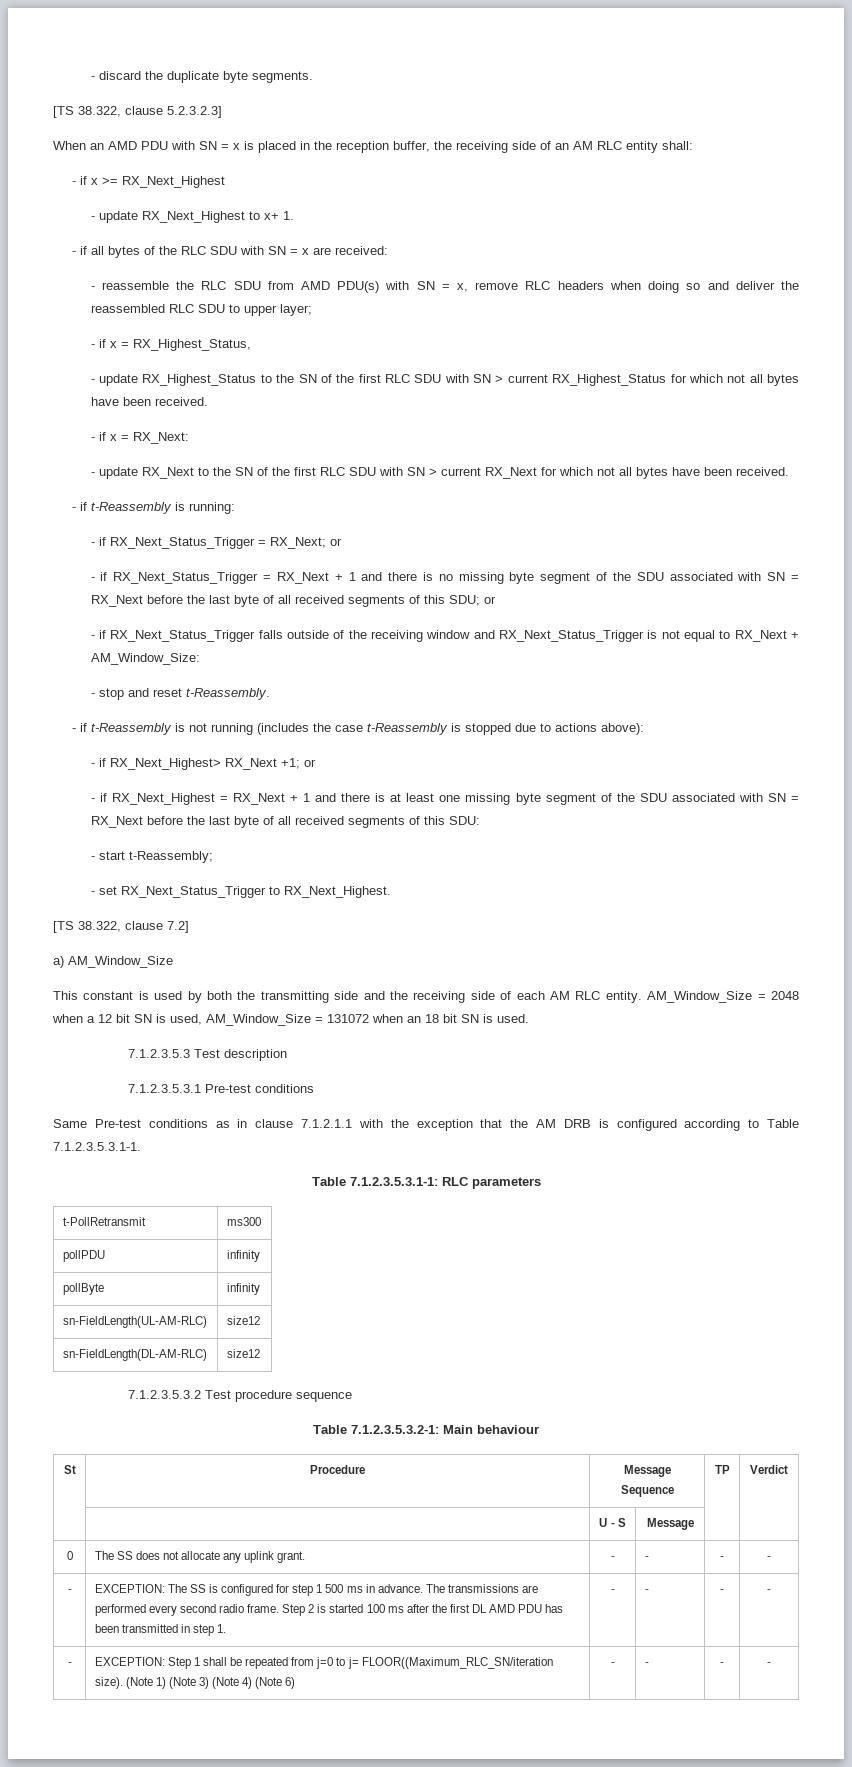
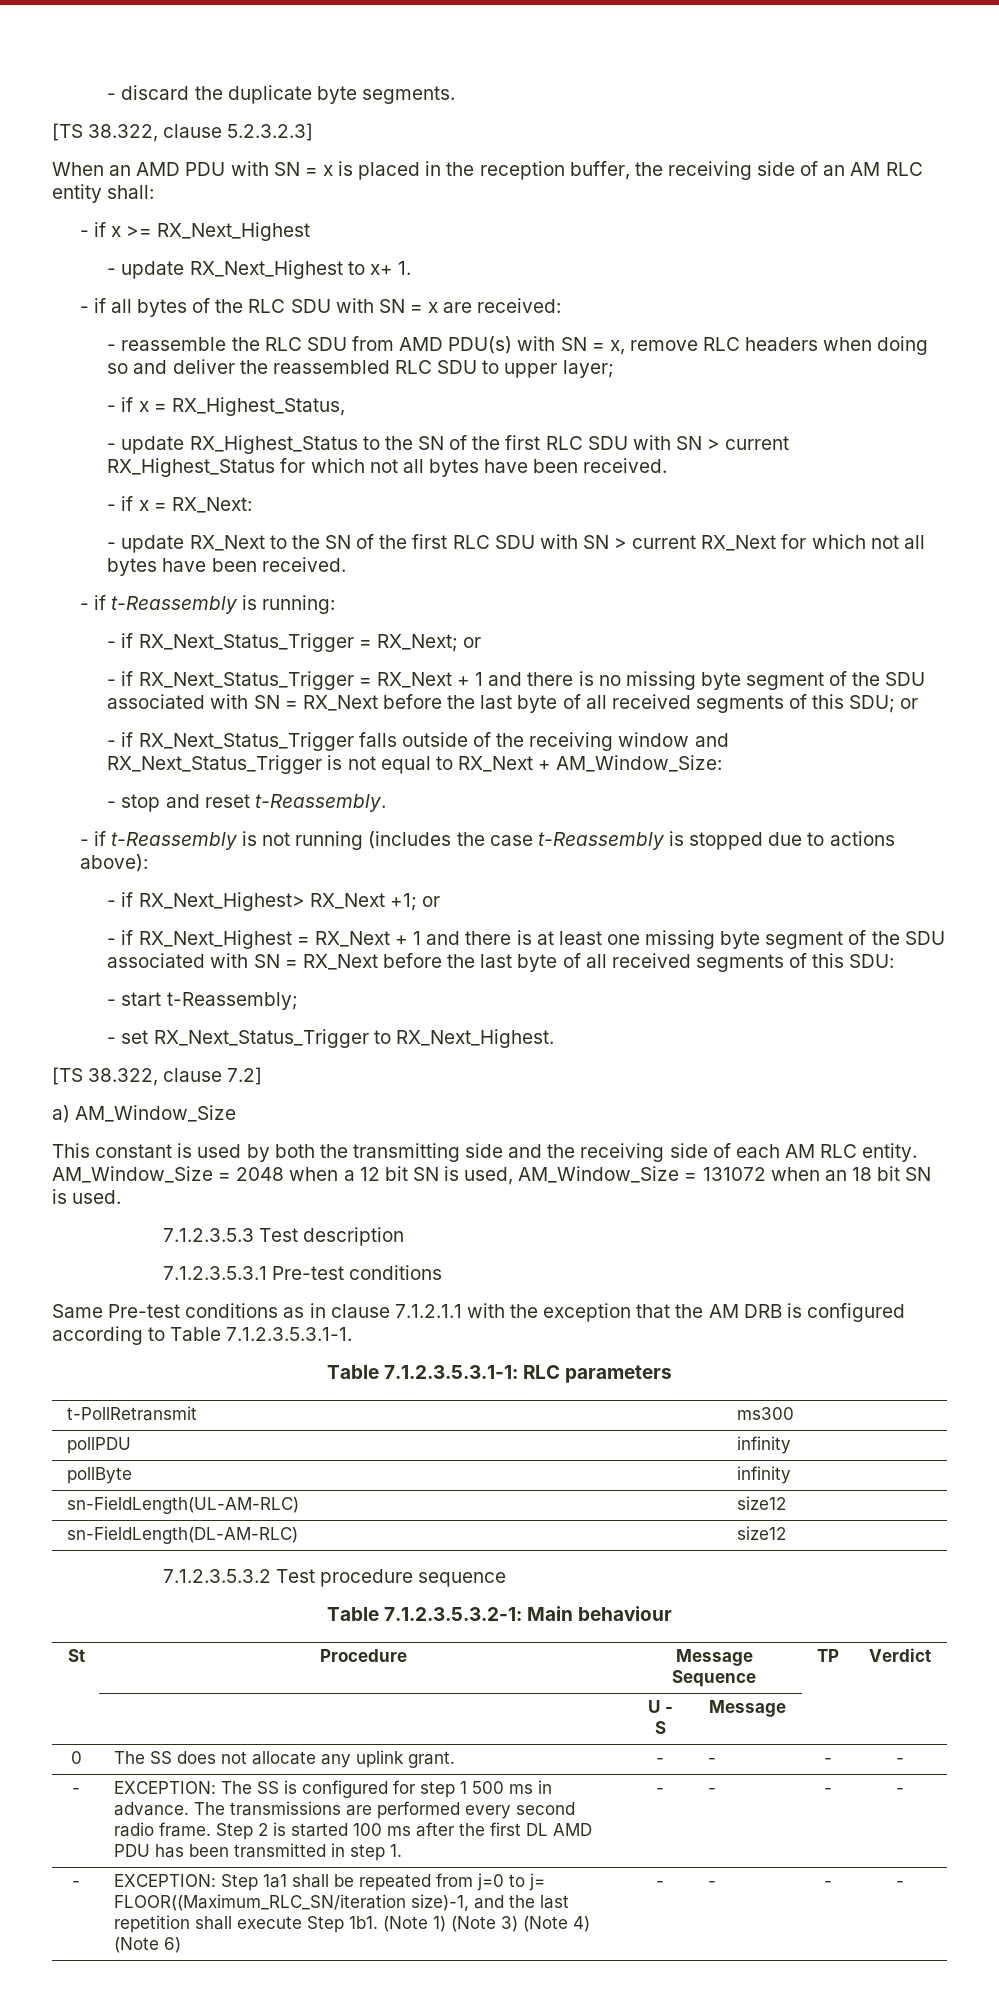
- - | EXCEPTION: Step 1 shall be repeated from j=0 to j= FLOOR((Maximum_RLC_SN/iteration size). (Note 1) (Note 3) (Note 4) (Note 6) | - | - | - | -
+ - | EXCEPTION: Step 1a1 shall be repeated from j=0 to j= FLOOR((Maximum_RLC_SN/iteration size)-1, and the last repetition shall execute Step 1b1. (Note 1) (Note 3) (Note 4) (Note 6) | - | - | - | -

